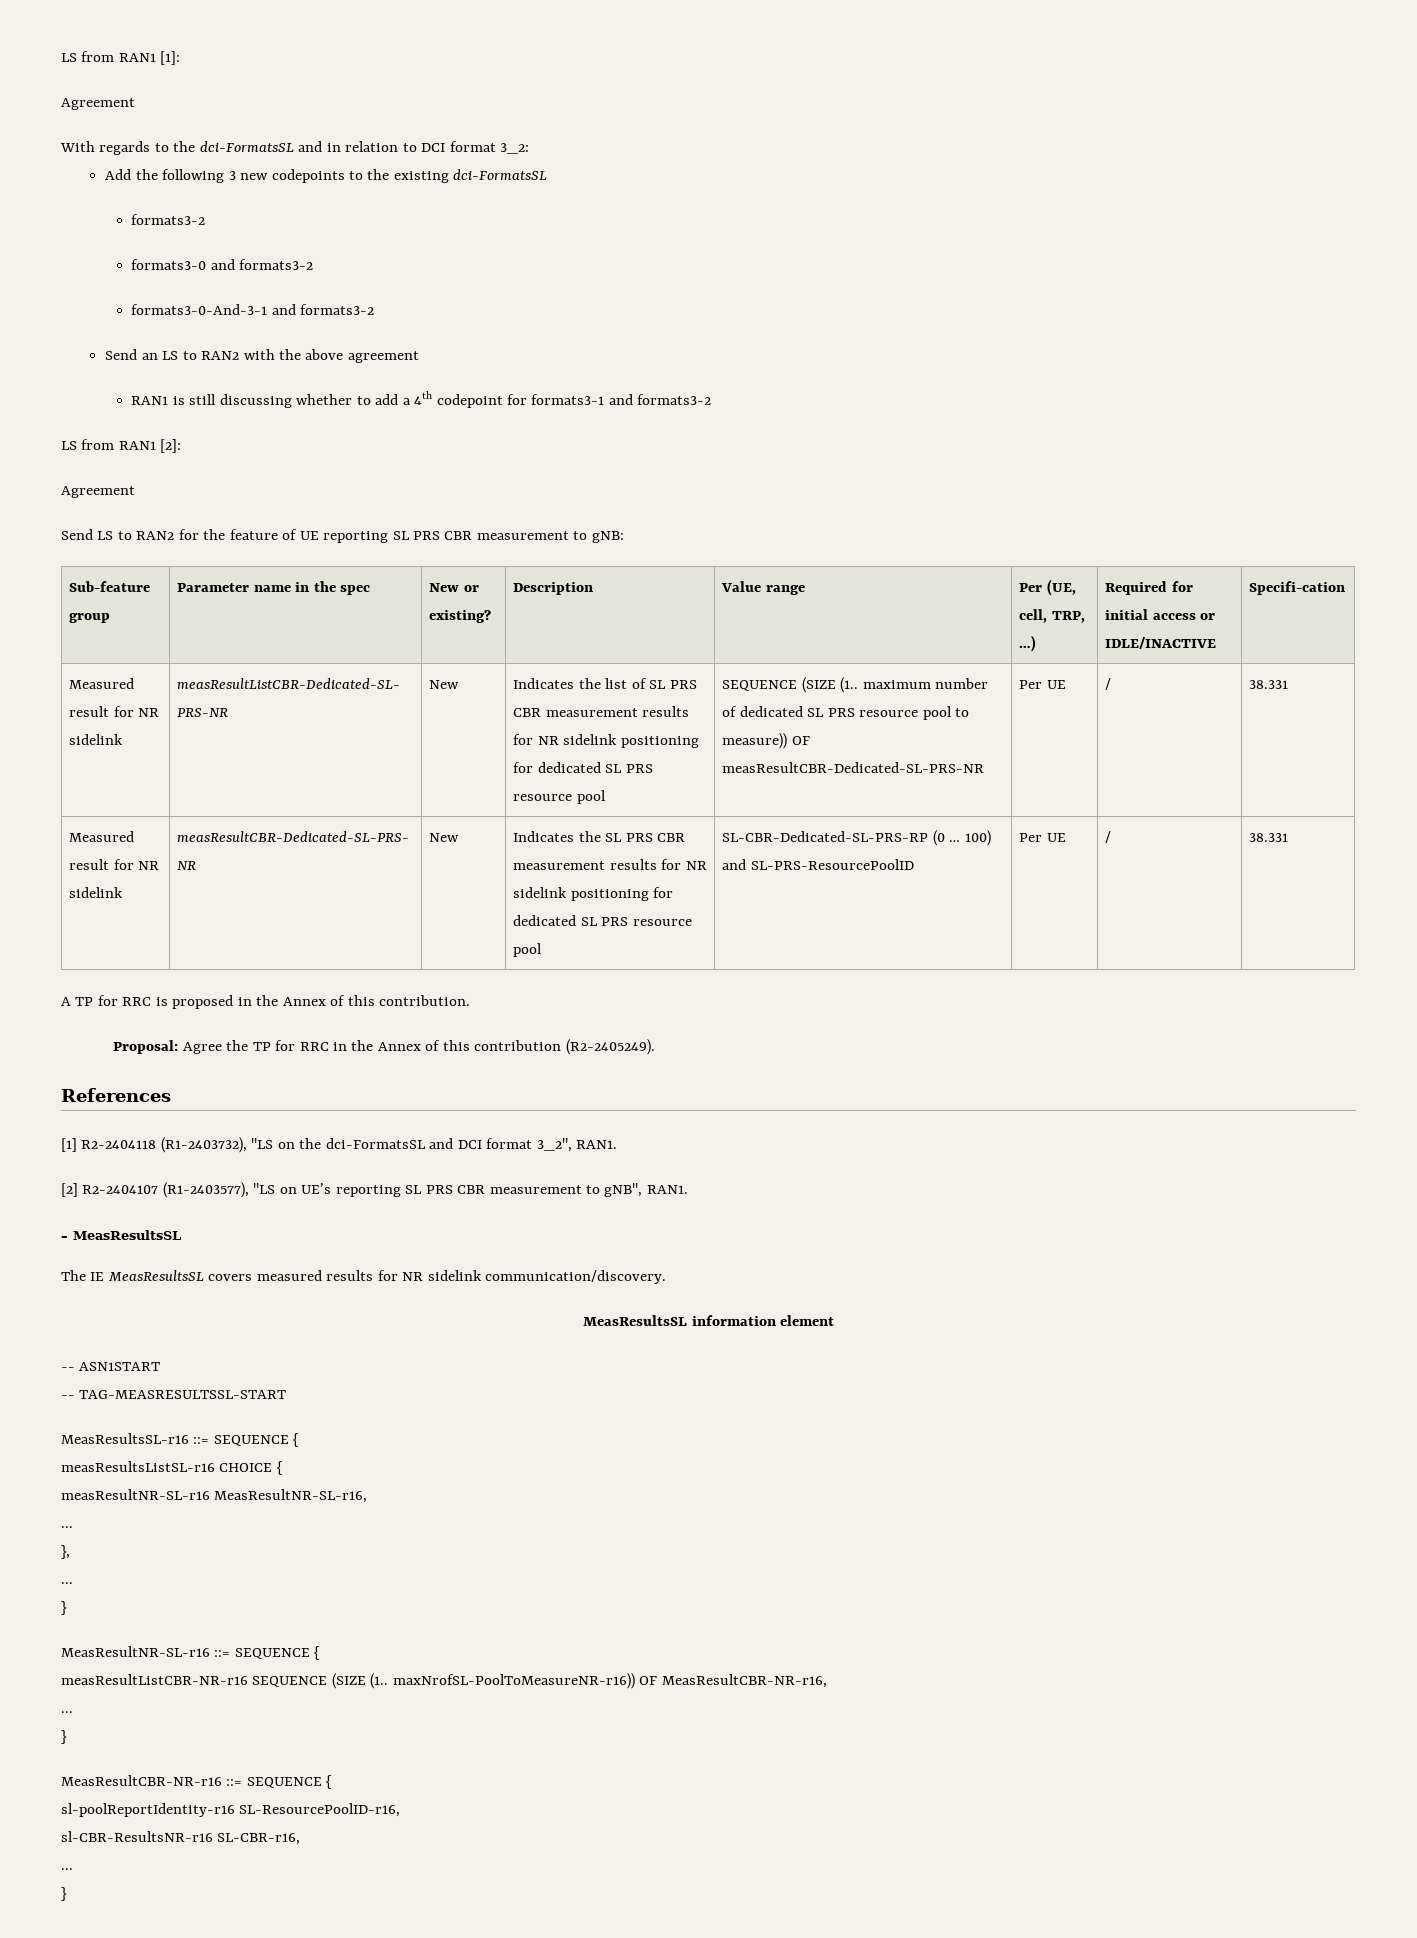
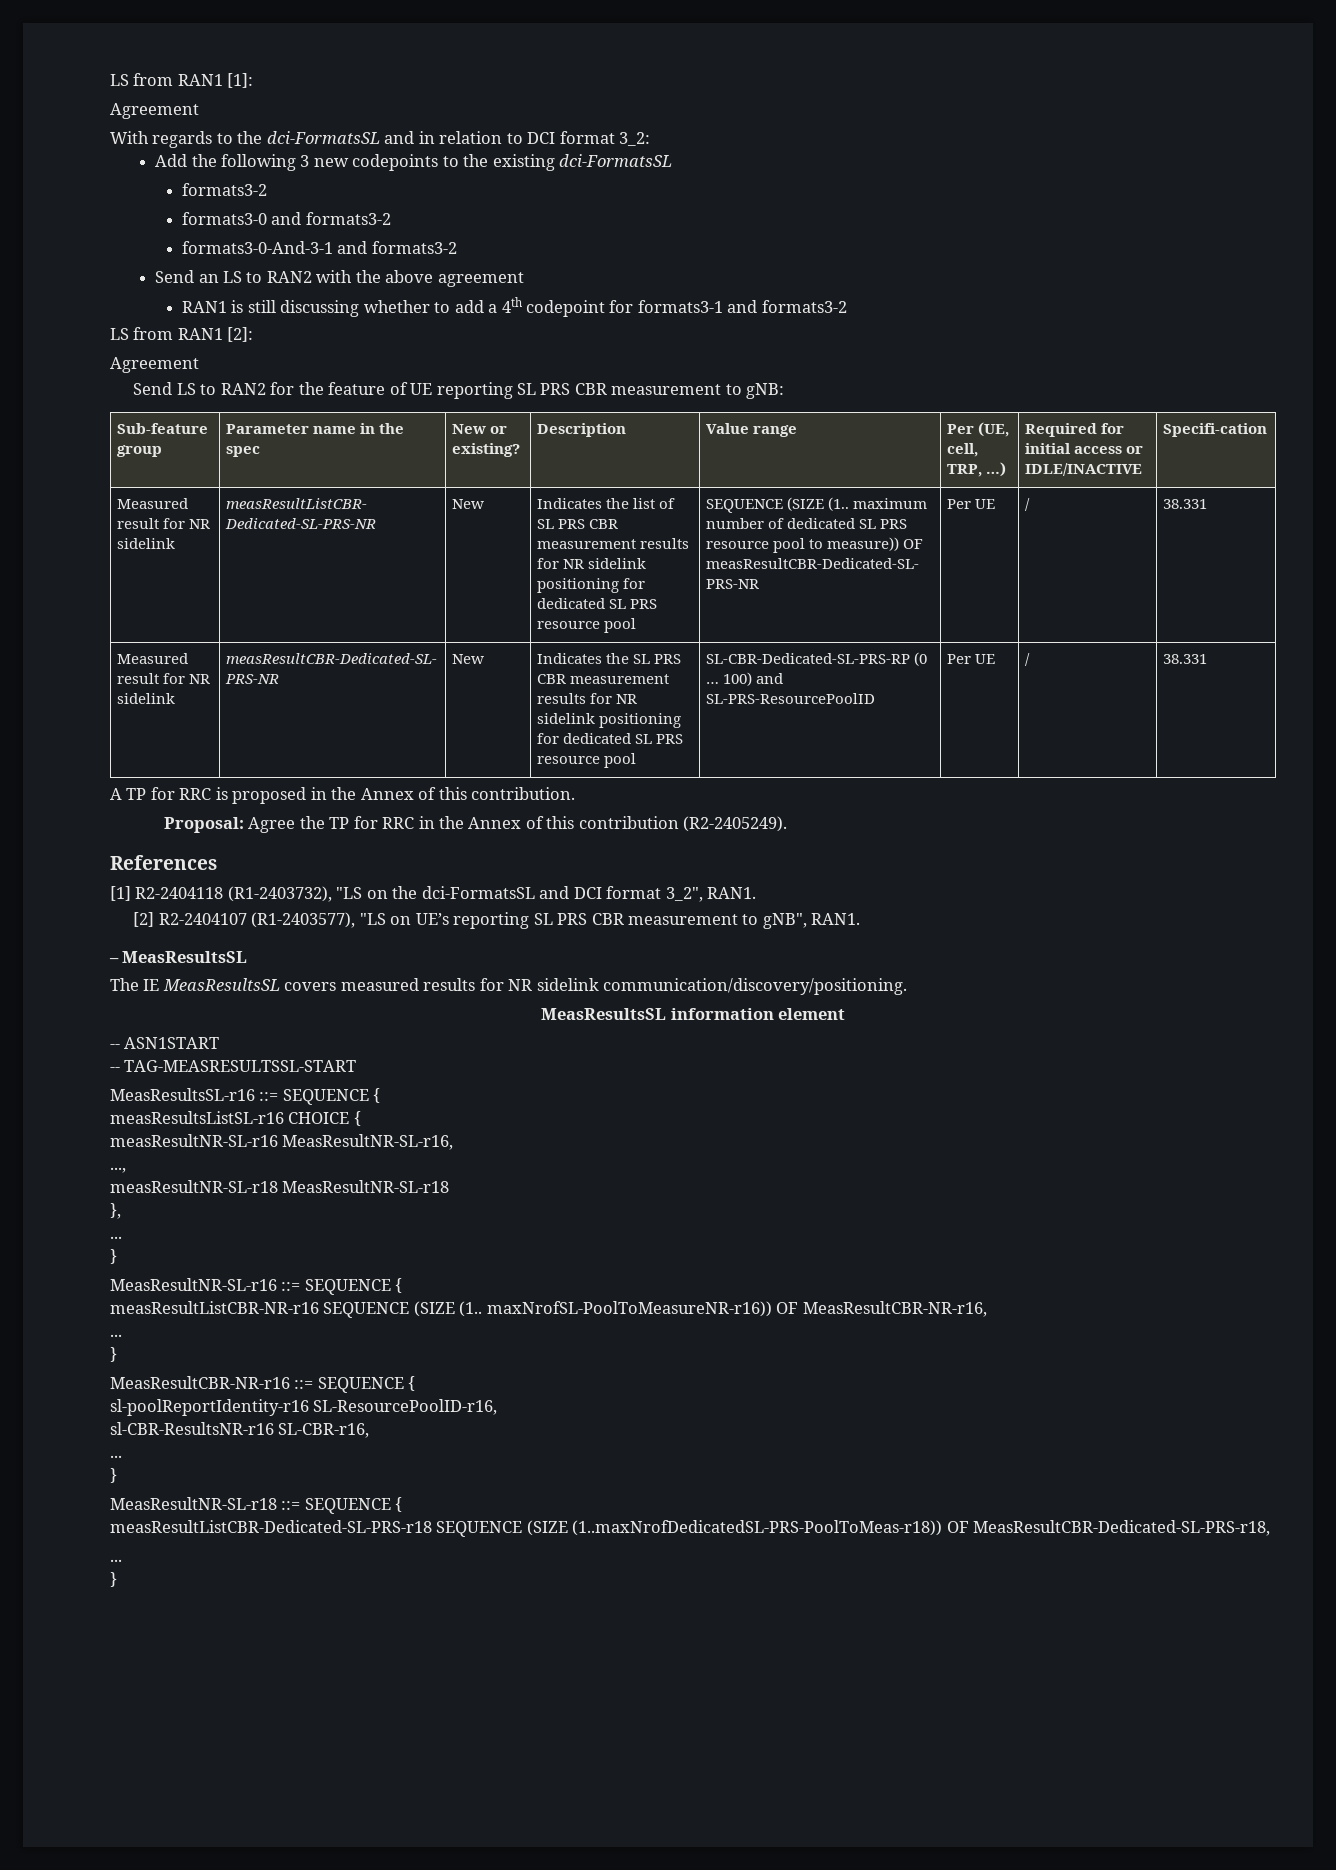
- The IE MeasResultsSL covers measured results for NR sidelink communication/discovery.
+ The IE MeasResultsSL covers measured results for NR sidelink communication/discovery/positioning.
  measResultNR-SL-r16 MeasResultNR-SL-r16,
- ...
+ ...,
+ measResultNR-SL-r18 MeasResultNR-SL-r18
+ MeasResultNR-SL-r18 ::= SEQUENCE {
+ measResultListCBR-Dedicated-SL-PRS-r18 SEQUENCE (SIZE (1..maxNrofDedicatedSL-PRS-PoolToMeas-r18)) OF MeasResultCBR-Dedicated-SL-PRS-r18,
+ ...
+ }

